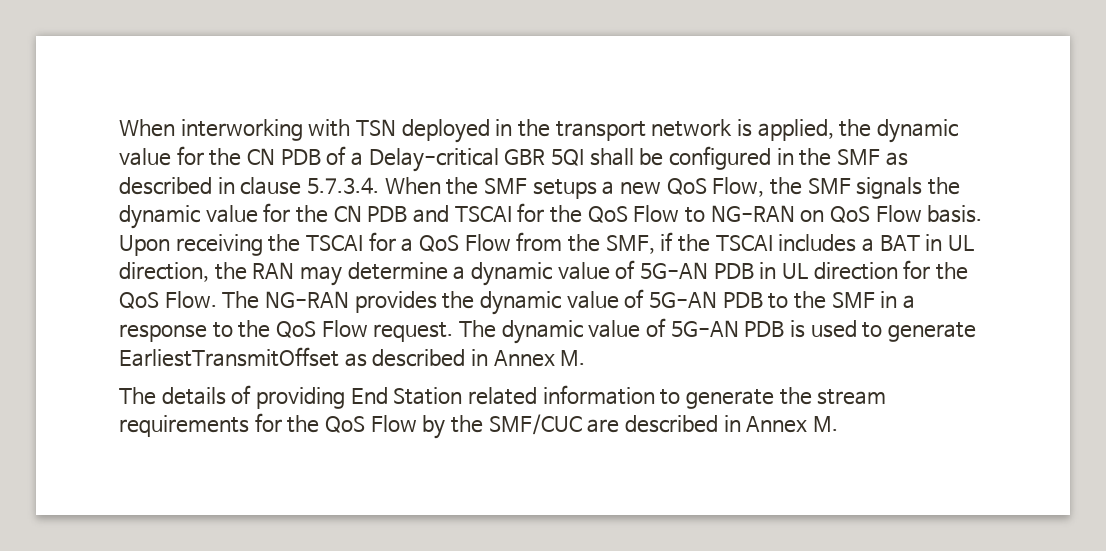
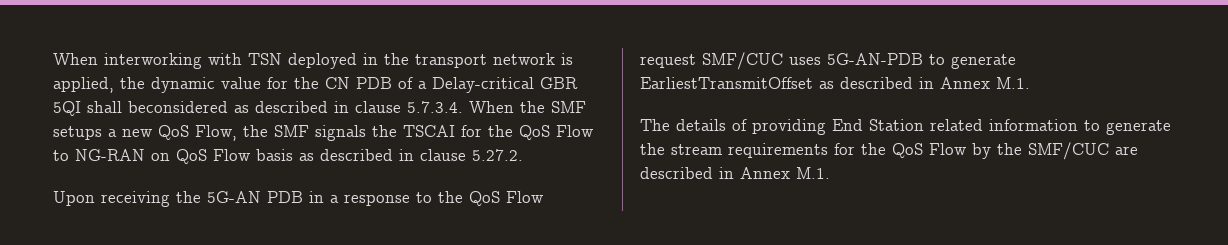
- When interworking with TSN deployed in the transport network is applied, the dynamic value for the CN PDB of a Delay-critical GBR 5QI shall be configured in the SMF as described in clause 5.7.3.4. When the SMF setups a new QoS Flow, the SMF signals the dynamic value for the CN PDB and TSCAI for the QoS Flow to NG-RAN on QoS Flow basis. Upon receiving the TSCAI for a QoS Flow from the SMF, if the TSCAI includes a BAT in UL direction, the RAN may determine a dynamic value of 5G-AN PDB in UL direction for the QoS Flow. The NG-RAN provides the dynamic value of 5G-AN PDB to the SMF in a response to the QoS Flow request. The dynamic value of 5G-AN PDB is used to generate EarliestTransmitOffset as described in Annex M.
+ When interworking with TSN deployed in the transport network is applied, the dynamic value for the CN PDB of a Delay-critical GBR 5QI shall beconsidered as described in clause 5.7.3.4. When the SMF setups a new QoS Flow, the SMF signals the TSCAI for the QoS Flow to NG-RAN on QoS Flow basis as described in clause 5.27.2.
+ Upon receiving the 5G-AN PDB in a response to the QoS Flow request SMF/CUC uses 5G-AN-PDB to generate EarliestTransmitOffset as described in Annex M.1.
- The details of providing End Station related information to generate the stream requirements for the QoS Flow by the SMF/CUC are described in Annex M.
+ The details of providing End Station related information to generate the stream requirements for the QoS Flow by the SMF/CUC are described in Annex M.1.

